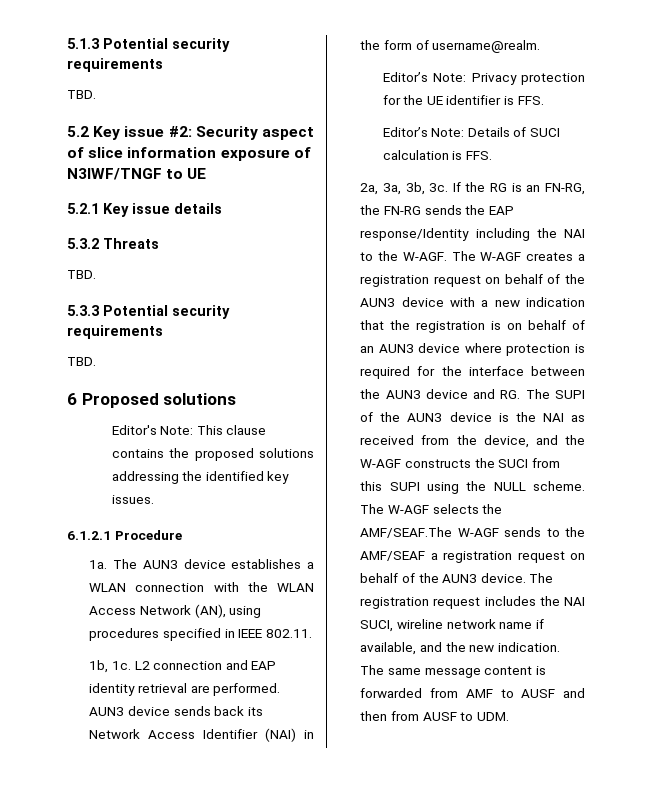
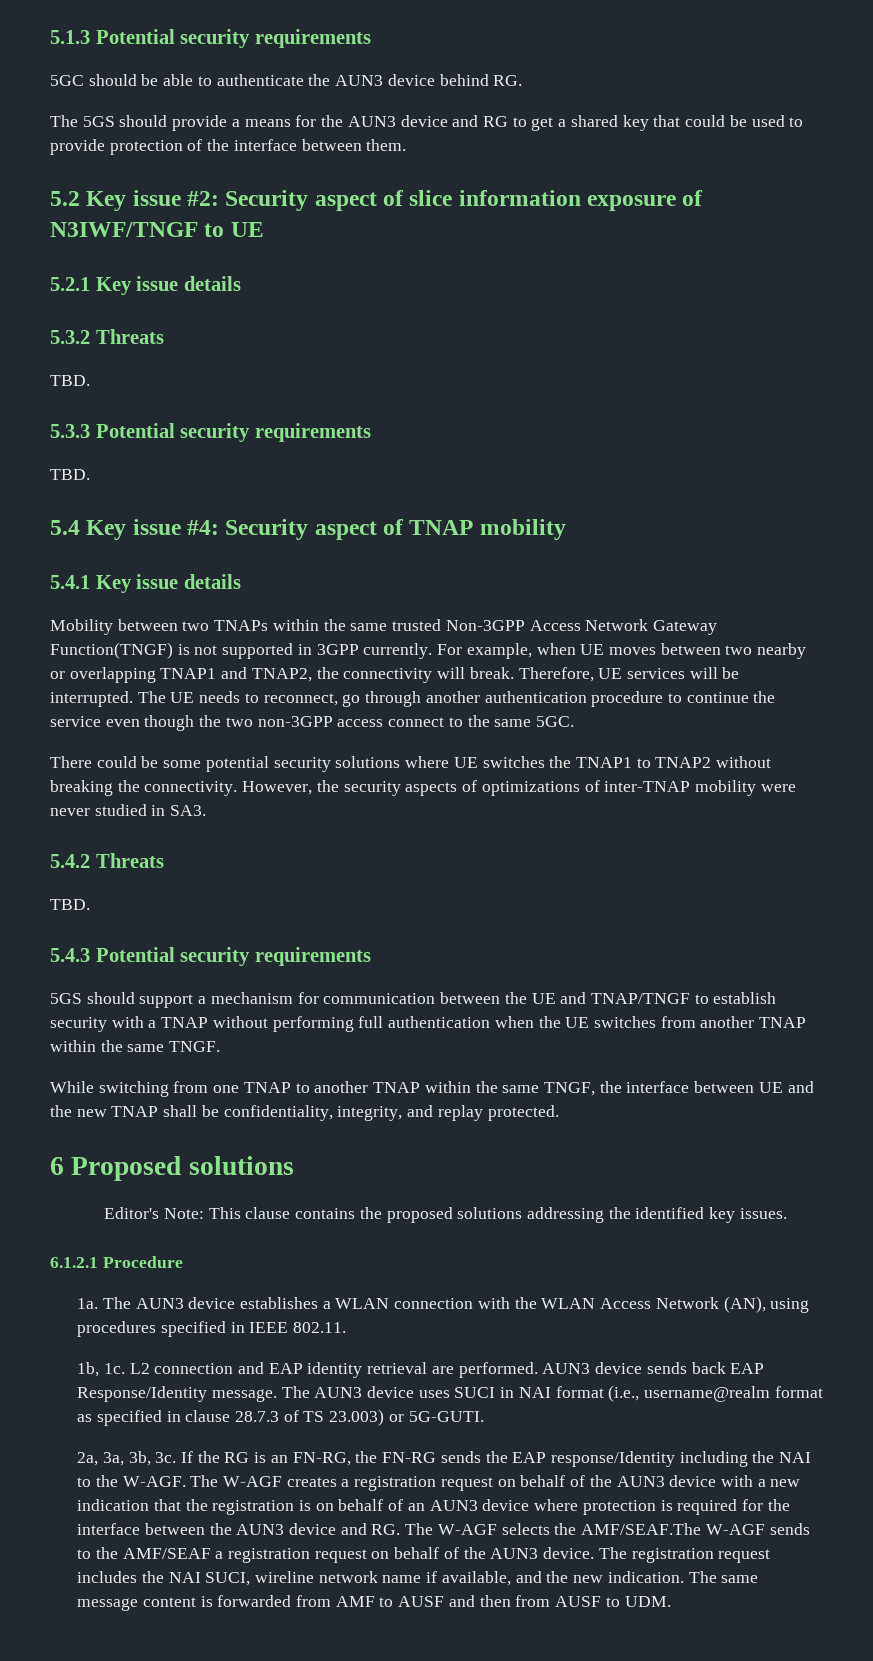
  5.1.3 Potential security requirements
- TBD.
+ 5GC should be able to authenticate the AUN3 device behind RG.
+ The 5GS should provide a means for the AUN3 device and RG to get a shared key that could be used to provide protection of the interface between them.
+ 5.4 Key issue #4: Security aspect of TNAP mobility
+ 5.4.1 Key issue details
+ Mobility between two TNAPs within the same trusted Non-3GPP Access Network Gateway Function(TNGF) is not supported in 3GPP currently. For example, when UE moves between two nearby or overlapping TNAP1 and TNAP2, the connectivity will break. Therefore, UE services will be interrupted. The UE needs to reconnect, go through another authentication procedure to continue the service even though the two non-3GPP access connect to the same 5GC.
+ There could be some potential security solutions where UE switches the TNAP1 to TNAP2 without breaking the connectivity. However, the security aspects of optimizations of inter-TNAP mobility were never studied in SA3.
+ 5.4.2 Threats
+ TBD.
+ 5.4.3 Potential security requirements
+ 5GS should support a mechanism for communication between the UE and TNAP/TNGF to establish security with a TNAP without performing full authentication when the UE switches from another TNAP within the same TNGF.
+ While switching from one TNAP to another TNAP within the same TNGF, the interface between UE and the new TNAP shall be confidentiality, integrity, and replay protected.
- AUN3 device sends back its Network Access Identifier (NAI) in the form of username@realm.
- Editor’s Note: Privacy protection for the UE identifier is FFS.
- Editor’s Note: Details of SUCI calculation is FFS.
+ AUN3 device sends back EAP Response/Identity message. The AUN3 device uses SUCI in NAI format (i.e., username@realm format as specified in clause 28.7.3 of TS 23.003) or 5G-GUTI.
- The W-AGF creates a registration request on behalf of the AUN3 device with a new indication that the registration is on behalf of an AUN3 device where protection is required for the interface between the AUN3 device and RG. The SUPI of the AUN3 device is the NAI as received from the device, and the W-AGF constructs the SUCI from this SUPI using the NULL scheme. The W-AGF selects the AMF/SEAF.The W-AGF sends to the AMF/SEAF a registration request on behalf of the AUN3 device.
+ The W-AGF creates a registration request on behalf of the AUN3 device with a new indication that the registration is on behalf of an AUN3 device where protection is required for the interface between the AUN3 device and RG. The W-AGF selects the AMF/SEAF.The W-AGF sends to the AMF/SEAF a registration request on behalf of the AUN3 device.

